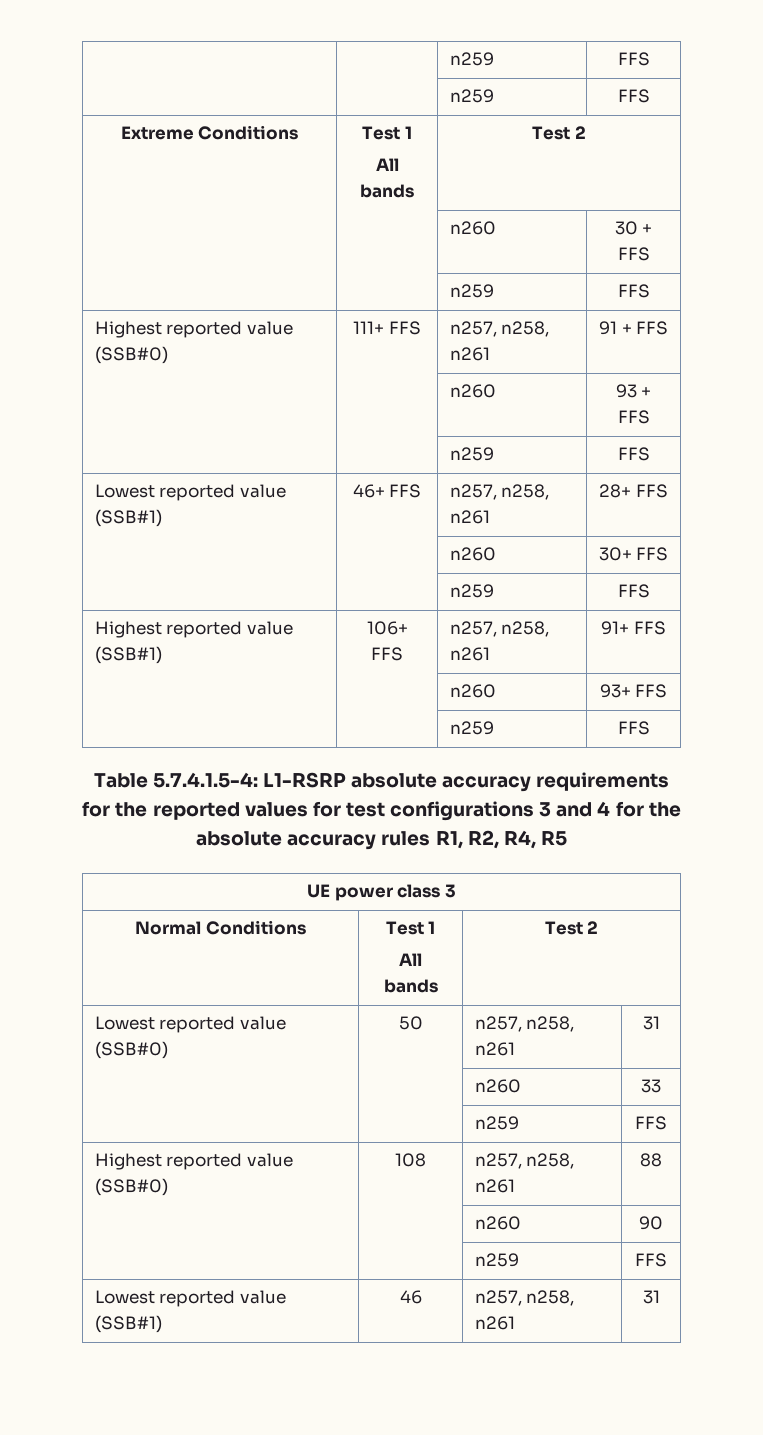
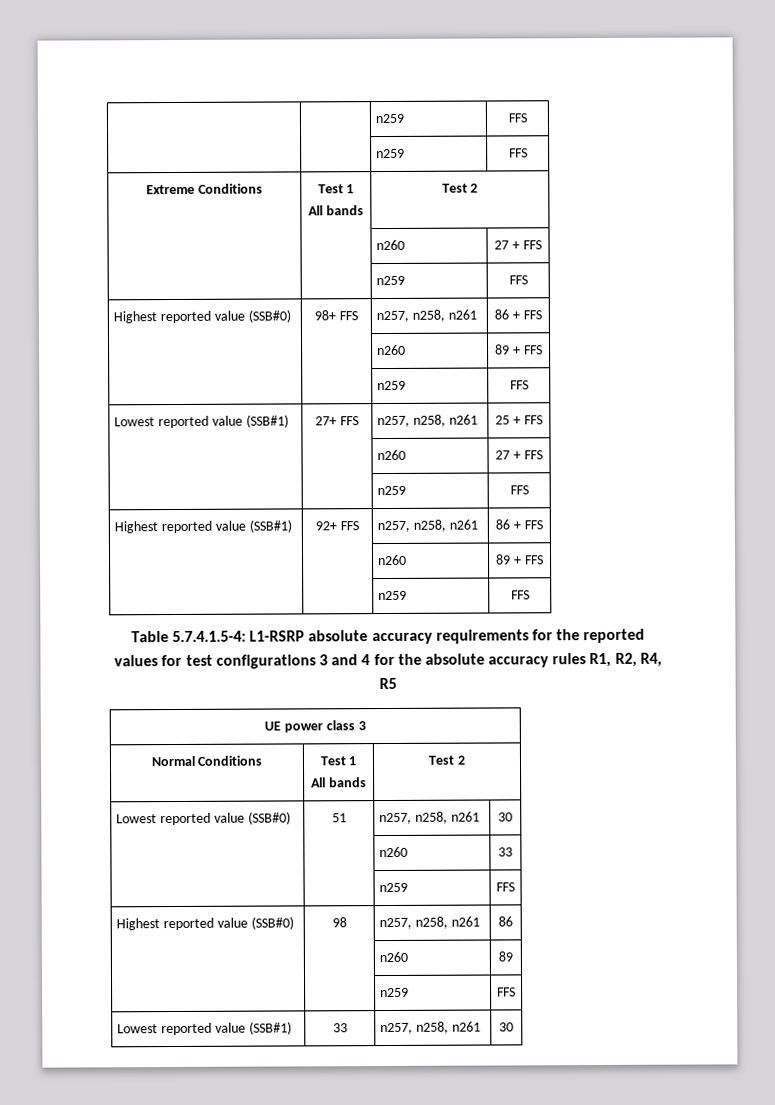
  Extreme Conditions | Test 1
  All bands | Test 2
- | | n260 | 30 + FFS
+ | | n260 | 27 + FFS
- Highest reported value (SSB#0) | 111+ FFS | n257, n258, n261 | 91 + FFS
- | | n260 | 93 + FFS
+ Highest reported value (SSB#0) | 98+ FFS | n257, n258, n261 | 86 + FFS
+ | | n260 | 89 + FFS
- Lowest reported value (SSB#1) | 46+ FFS | n257, n258, n261 | 28+ FFS
- | | n260 | 30+ FFS
+ Lowest reported value (SSB#1) | 27+ FFS | n257, n258, n261 | 25 + FFS
+ | | n260 | 27 + FFS
- Highest reported value (SSB#1) | 106+ FFS | n257, n258, n261 | 91+ FFS
- | | n260 | 93+ FFS
+ Highest reported value (SSB#1) | 92+ FFS | n257, n258, n261 | 86 + FFS
+ | | n260 | 89 + FFS
- Lowest reported value (SSB#0) | 50 | n257, n258, n261 | 31
+ Lowest reported value (SSB#0) | 51 | n257, n258, n261 | 30
- Highest reported value (SSB#0) | 108 | n257, n258, n261 | 88
- | | n260 | 90
+ Highest reported value (SSB#0) | 98 | n257, n258, n261 | 86
+ | | n260 | 89
  | | n259 | FFS
- Lowest reported value (SSB#1) | 46 | n257, n258, n261 | 31
+ Lowest reported value (SSB#1) | 33 | n257, n258, n261 | 30

